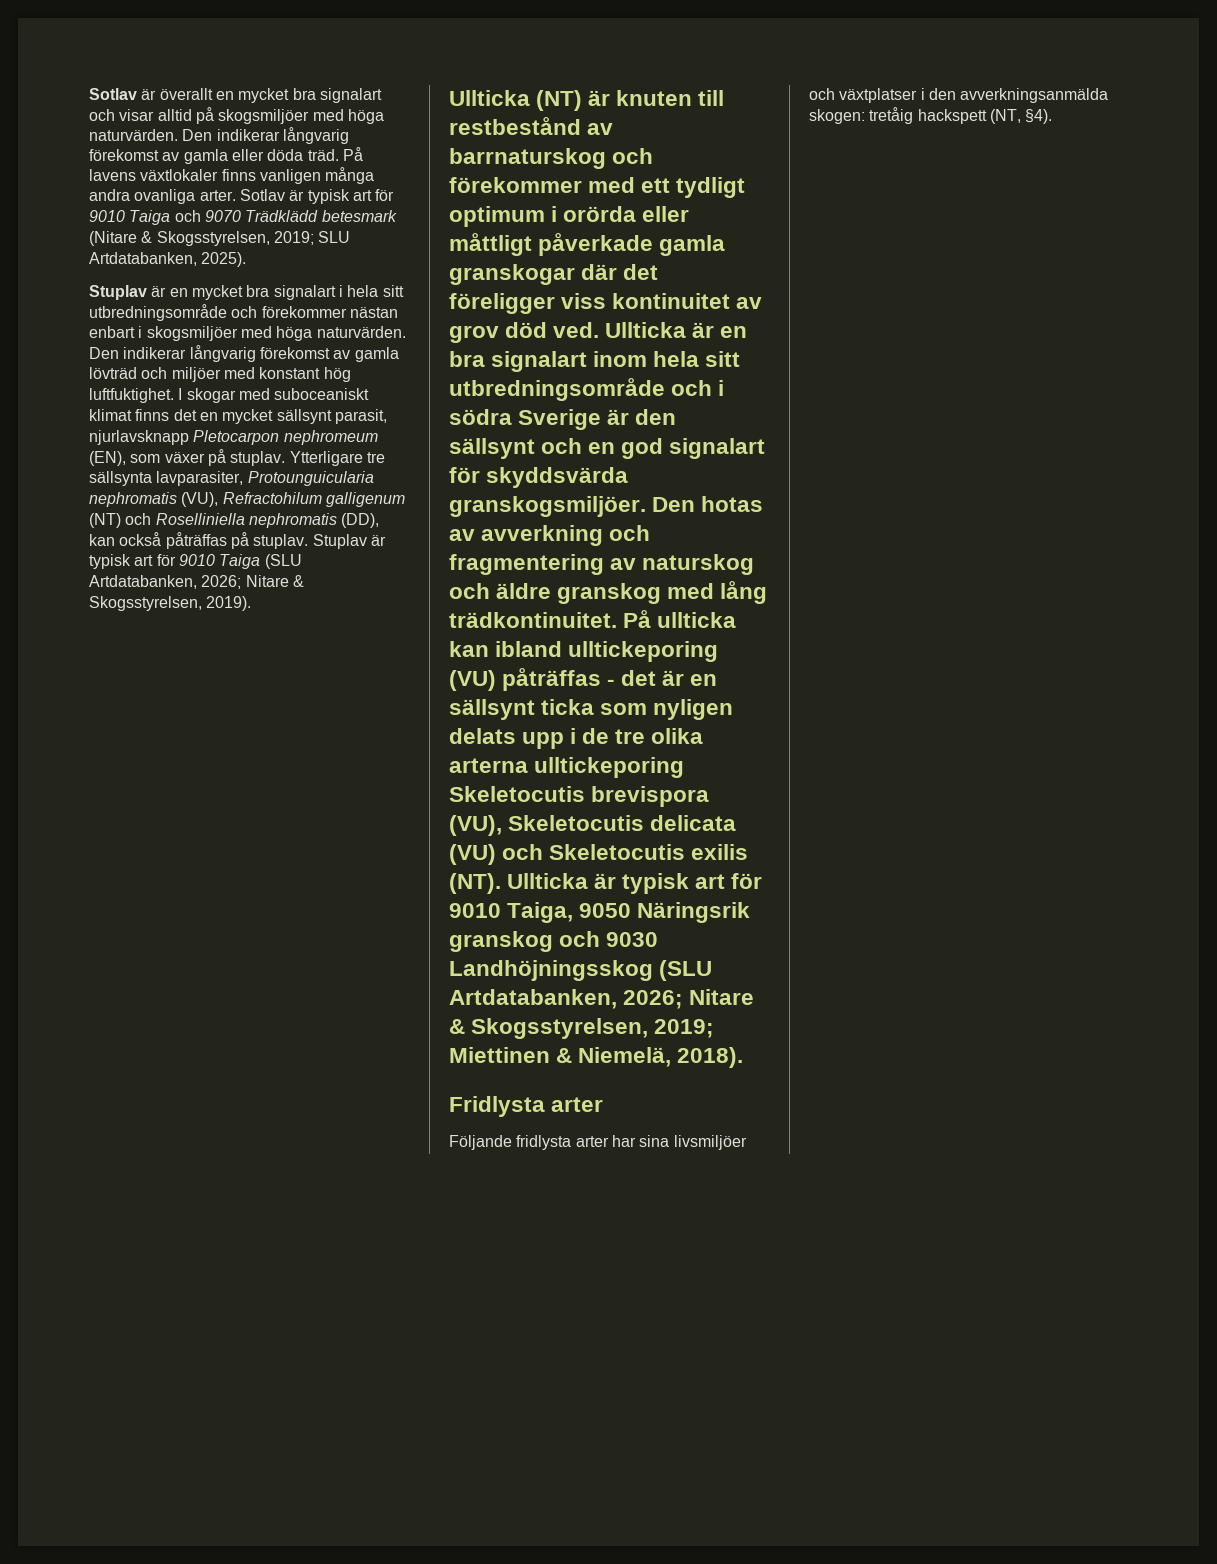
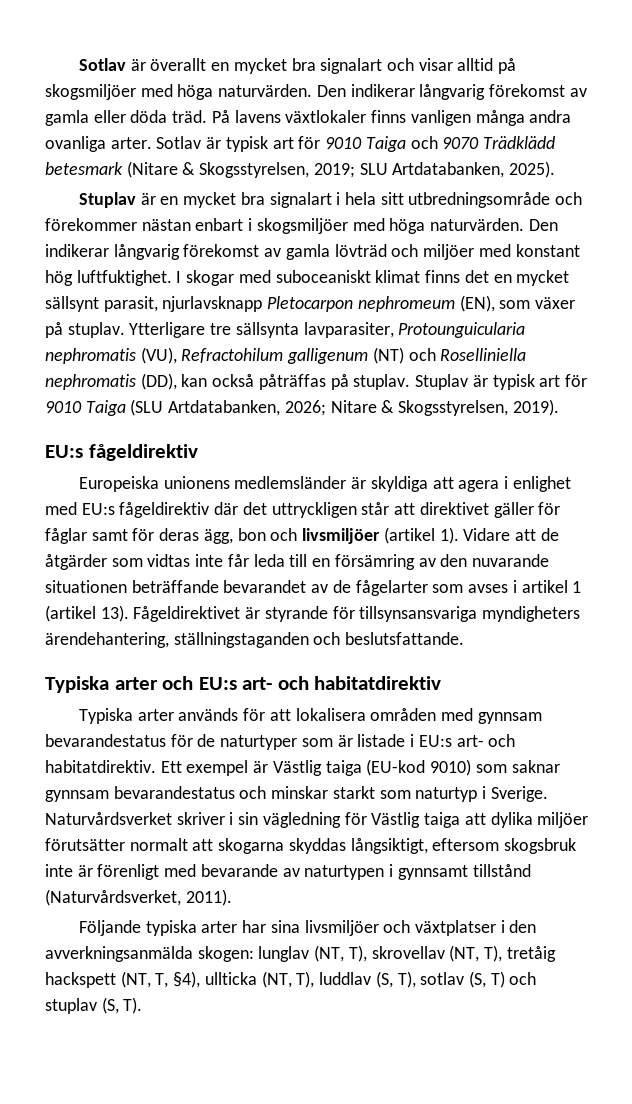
  Stuplav är typisk art för 9010 Taiga (SLU Artdatabanken, 2026; Nitare & Skogsstyrelsen, 2019).
- Ullticka (NT) är knuten till restbestånd av barrnaturskog och förekommer med ett tydligt optimum i orörda eller måttligt påverkade gamla granskogar där det föreligger viss kontinuitet av grov död ved. Ullticka är en bra signalart inom hela sitt utbredningsområde och i södra Sverige är den sällsynt och en god signalart för skyddsvärda granskogsmiljöer. Den hotas av avverkning och fragmentering av naturskog och äldre granskog med lång trädkontinuitet. På ullticka kan ibland ulltickeporing (VU) påträffas - det är en sällsynt ticka som nyligen delats upp i de tre olika arterna ulltickeporing Skeletocutis brevispora (VU), Skeletocutis delicata (VU) och Skeletocutis exilis (NT). Ullticka är typisk art för 9010 Taiga, 9050 Näringsrik granskog och 9030 Landhöjningsskog (SLU Artdatabanken, 2026; Nitare & Skogsstyrelsen, 2019; Miettinen & Niemelä, 2018).
- Fridlysta arter
+ EU:s fågeldirektiv
+ Europeiska unionens medlemsländer är skyldiga att agera i enlighet med EU:s fågeldirektiv där det uttryckligen står att direktivet gäller för fåglar samt för deras ägg, bon och livsmiljöer (artikel 1). Vidare att de åtgärder som vidtas inte får leda till en försämring av den nuvarande situationen beträffande bevarandet av de fågelarter som avses i artikel 1 (artikel 13). Fågeldirektivet är styrande för tillsynsansvariga myndigheters ärendehantering, ställningstaganden och beslutsfattande.
+ Typiska arter och EU:s art- och habitatdirektiv
+ Typiska arter används för att lokalisera områden med gynnsam bevarandestatus för de naturtyper som är listade i EU:s art- och habitatdirektiv. Ett exempel är Västlig taiga (EU-kod 9010) som saknar gynnsam bevarandestatus och minskar starkt som naturtyp i Sverige. Naturvårdsverket skriver i sin vägledning för Västlig taiga att dylika miljöer förutsätter normalt att skogarna skyddas långsiktigt, eftersom skogsbruk inte är förenligt med bevarande av naturtypen i gynnsamt tillstånd (Naturvårdsverket, 2011).
- Följande fridlysta arter har sina livsmiljöer och växtplatser i den avverkningsanmälda skogen: tretåig hackspett (NT, §4).
+ Följande typiska arter har sina livsmiljöer och växtplatser i den avverkningsanmälda skogen: lunglav (NT, T), skrovellav (NT, T), tretåig hackspett (NT, T, §4), ullticka (NT, T), luddlav (S, T), sotlav (S, T) och stuplav (S, T).

